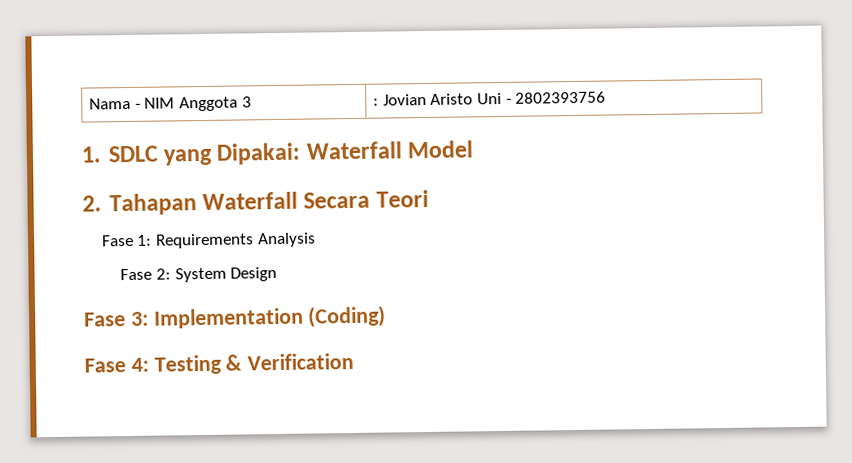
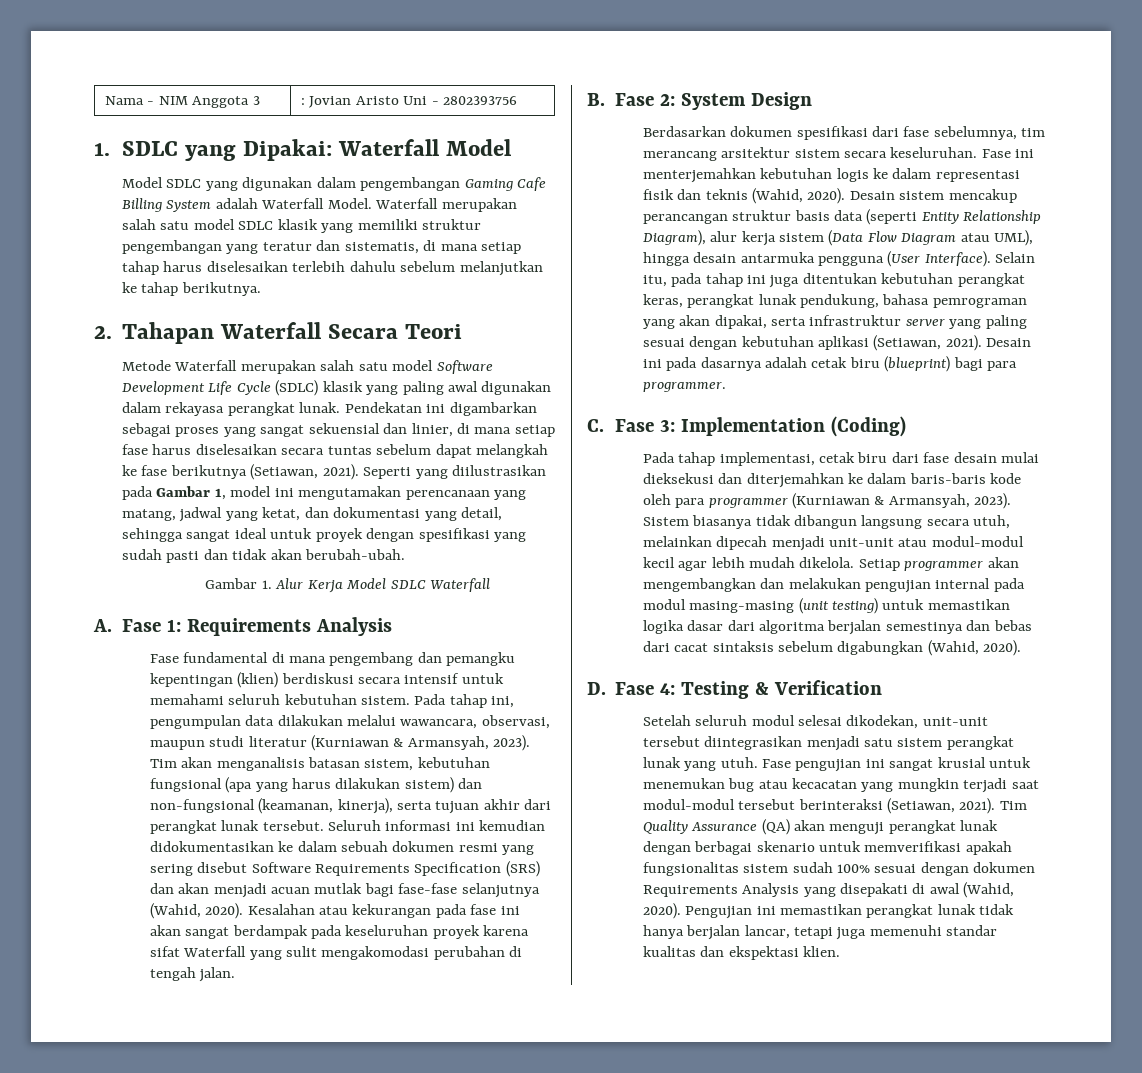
+ Model SDLC yang digunakan dalam pengembangan Gaming Cafe Billing System adalah Waterfall Model. Waterfall merupakan salah satu model SDLC klasik yang memiliki struktur pengembangan yang teratur dan sistematis, di mana setiap tahap harus diselesaikan terlebih dahulu sebelum melanjutkan ke tahap berikutnya.
- Fase 1: Requirements Analysis
+ Metode Waterfall merupakan salah satu model Software Development Life Cycle (SDLC) klasik yang paling awal digunakan dalam rekayasa perangkat lunak. Pendekatan ini digambarkan sebagai proses yang sangat sekuensial dan linier, di mana setiap fase harus diselesaikan secara tuntas sebelum dapat melangkah ke fase berikutnya (Setiawan, 2021). Seperti yang diilustrasikan pada Gambar 1, model ini mengutamakan perencanaan yang matang, jadwal yang ketat, dan dokumentasi yang detail, sehingga sangat ideal untuk proyek dengan spesifikasi yang sudah pasti dan tidak akan berubah-ubah.
+ Gambar 1. Alur Kerja Model SDLC Waterfall
+ A. Fase 1: Requirements Analysis
- Fase 2: System Design
- Fase 3: Implementation (Coding)
- Fase 4: Testing & Verification
+ Fase fundamental di mana pengembang dan pemangku kepentingan (klien) berdiskusi secara intensif untuk memahami seluruh kebutuhan sistem. Pada tahap ini, pengumpulan data dilakukan melalui wawancara, observasi, maupun studi literatur (Kurniawan & Armansyah, 2023). Tim akan menganalisis batasan sistem, kebutuhan fungsional (apa yang harus dilakukan sistem) dan non-fungsional (keamanan, kinerja), serta tujuan akhir dari perangkat lunak tersebut. Seluruh informasi ini kemudian didokumentasikan ke dalam sebuah dokumen resmi yang sering disebut Software Requirements Specification (SRS) dan akan menjadi acuan mutlak bagi fase-fase selanjutnya (Wahid, 2020). Kesalahan atau kekurangan pada fase ini akan sangat berdampak pada keseluruhan proyek karena sifat Waterfall yang sulit mengakomodasi perubahan di tengah jalan.
+ B. Fase 2: System Design
+ Berdasarkan dokumen spesifikasi dari fase sebelumnya, tim merancang arsitektur sistem secara keseluruhan. Fase ini menterjemahkan kebutuhan logis ke dalam representasi fisik dan teknis (Wahid, 2020). Desain sistem mencakup perancangan struktur basis data (seperti Entity Relationship Diagram), alur kerja sistem (Data Flow Diagram atau UML), hingga desain antarmuka pengguna (User Interface). Selain itu, pada tahap ini juga ditentukan kebutuhan perangkat keras, perangkat lunak pendukung, bahasa pemrograman yang akan dipakai, serta infrastruktur server yang paling sesuai dengan kebutuhan aplikasi (Setiawan, 2021). Desain ini pada dasarnya adalah cetak biru (blueprint) bagi para programmer.
+ C. Fase 3: Implementation (Coding)
+ Pada tahap implementasi, cetak biru dari fase desain mulai dieksekusi dan diterjemahkan ke dalam baris-baris kode oleh para programmer (Kurniawan & Armansyah, 2023). Sistem biasanya tidak dibangun langsung secara utuh, melainkan dipecah menjadi unit-unit atau modul-modul kecil agar lebih mudah dikelola. Setiap programmer akan mengembangkan dan melakukan pengujian internal pada modul masing-masing (unit testing) untuk memastikan logika dasar dari algoritma berjalan semestinya dan bebas dari cacat sintaksis sebelum digabungkan (Wahid, 2020).
+ D. Fase 4: Testing & Verification
+ Setelah seluruh modul selesai dikodekan, unit-unit tersebut diintegrasikan menjadi satu sistem perangkat lunak yang utuh. Fase pengujian ini sangat krusial untuk menemukan bug atau kecacatan yang mungkin terjadi saat modul-modul tersebut berinteraksi (Setiawan, 2021). Tim Quality Assurance (QA) akan menguji perangkat lunak dengan berbagai skenario untuk memverifikasi apakah fungsionalitas sistem sudah 100% sesuai dengan dokumen Requirements Analysis yang disepakati di awal (Wahid, 2020). Pengujian ini memastikan perangkat lunak tidak hanya berjalan lancar, tetapi juga memenuhi standar kualitas dan ekspektasi klien.

